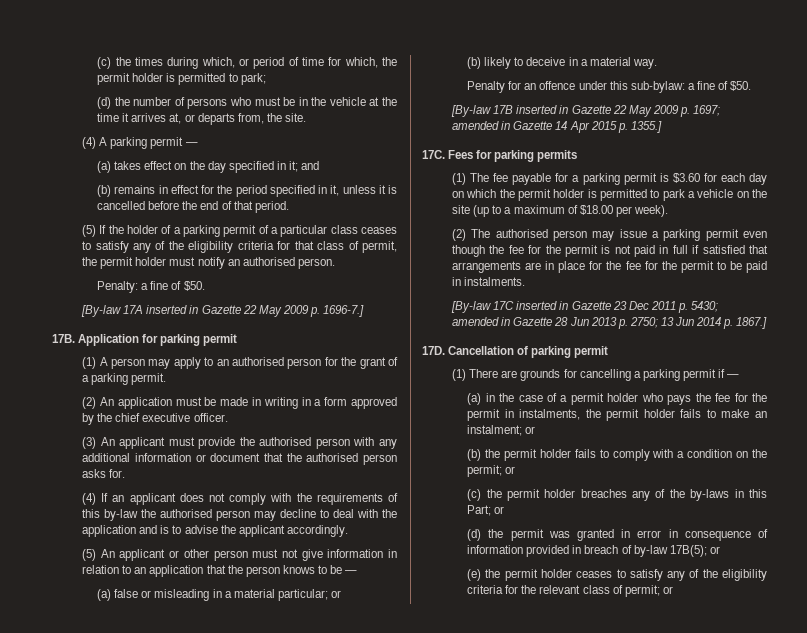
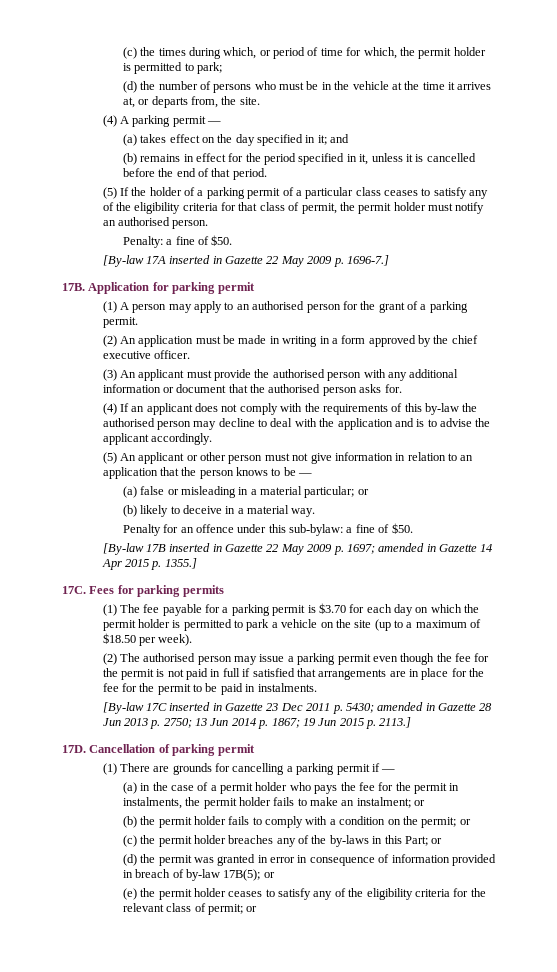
- (1) The fee payable for a parking permit is $3.60 for each day on which the permit holder is permitted to park a vehicle on the site (up to a maximum of $18.00 per week).
+ (1) The fee payable for a parking permit is $3.70 for each day on which the permit holder is permitted to park a vehicle on the site (up to a maximum of $18.50 per week).
- [By-law 17C inserted in Gazette 23 Dec 2011 p. 5430; amended in Gazette 28 Jun 2013 p. 2750; 13 Jun 2014 p. 1867.]
+ [By-law 17C inserted in Gazette 23 Dec 2011 p. 5430; amended in Gazette 28 Jun 2013 p. 2750; 13 Jun 2014 p. 1867; 19 Jun 2015 p. 2113.]

